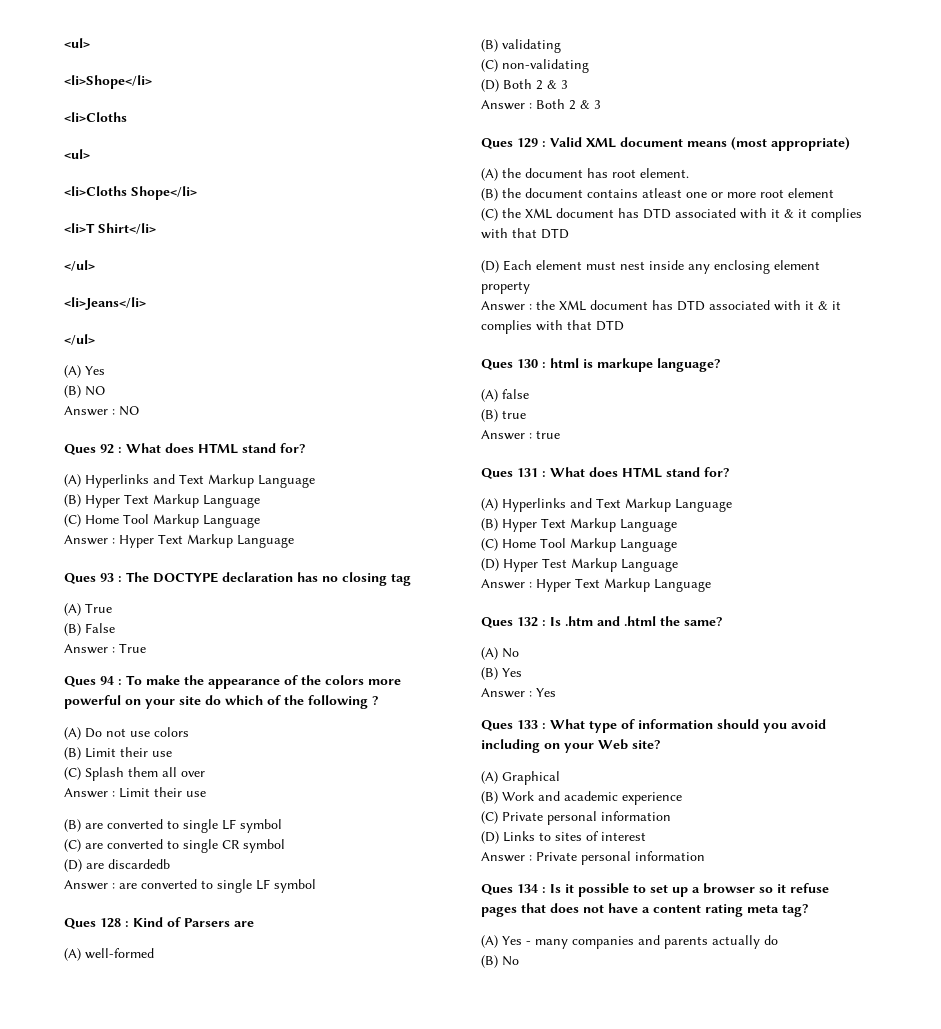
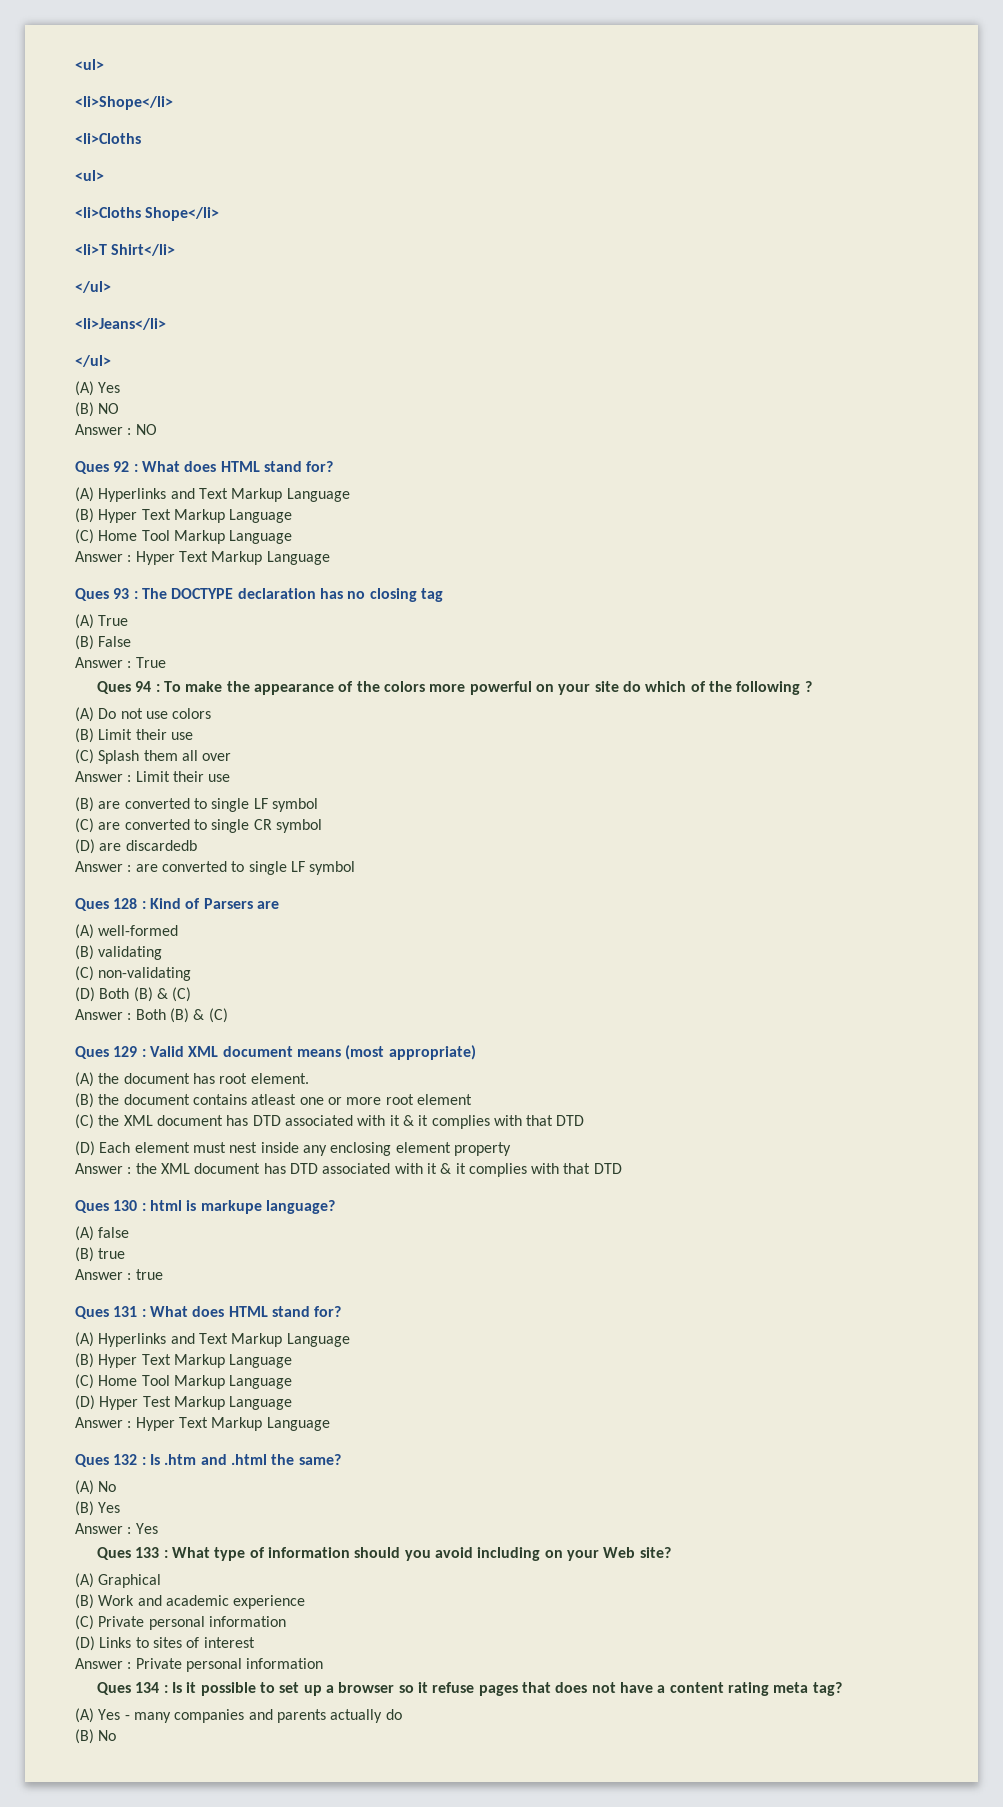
- (D) Both 2 & 3
+ (D) Both (B) & (C)
- Answer : Both 2 & 3
+ Answer : Both (B) & (C)

